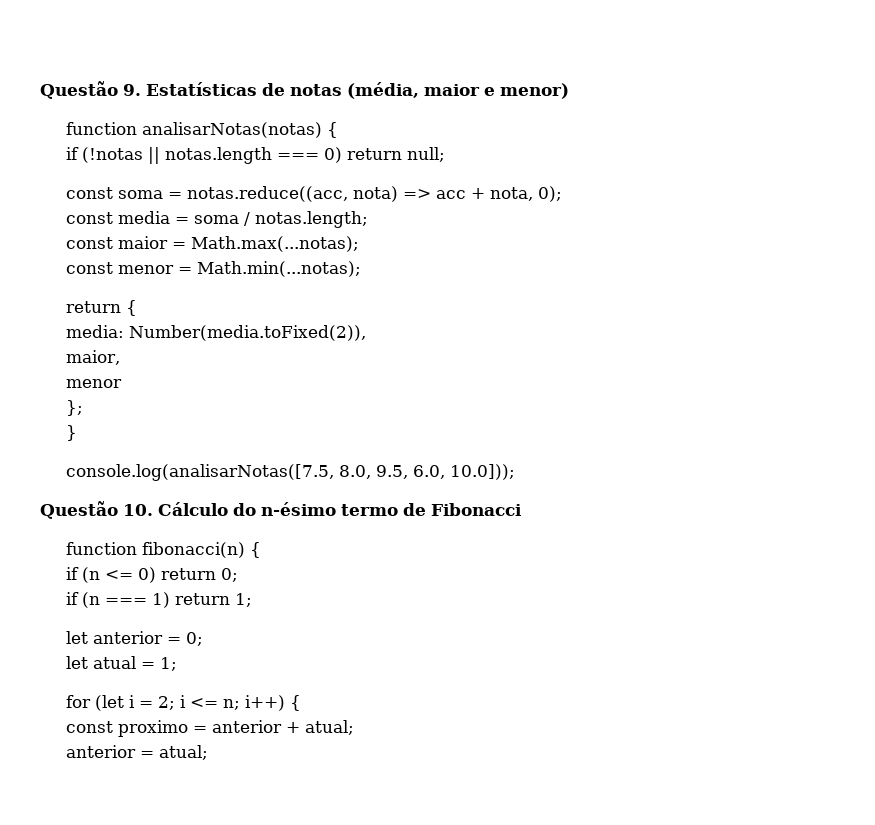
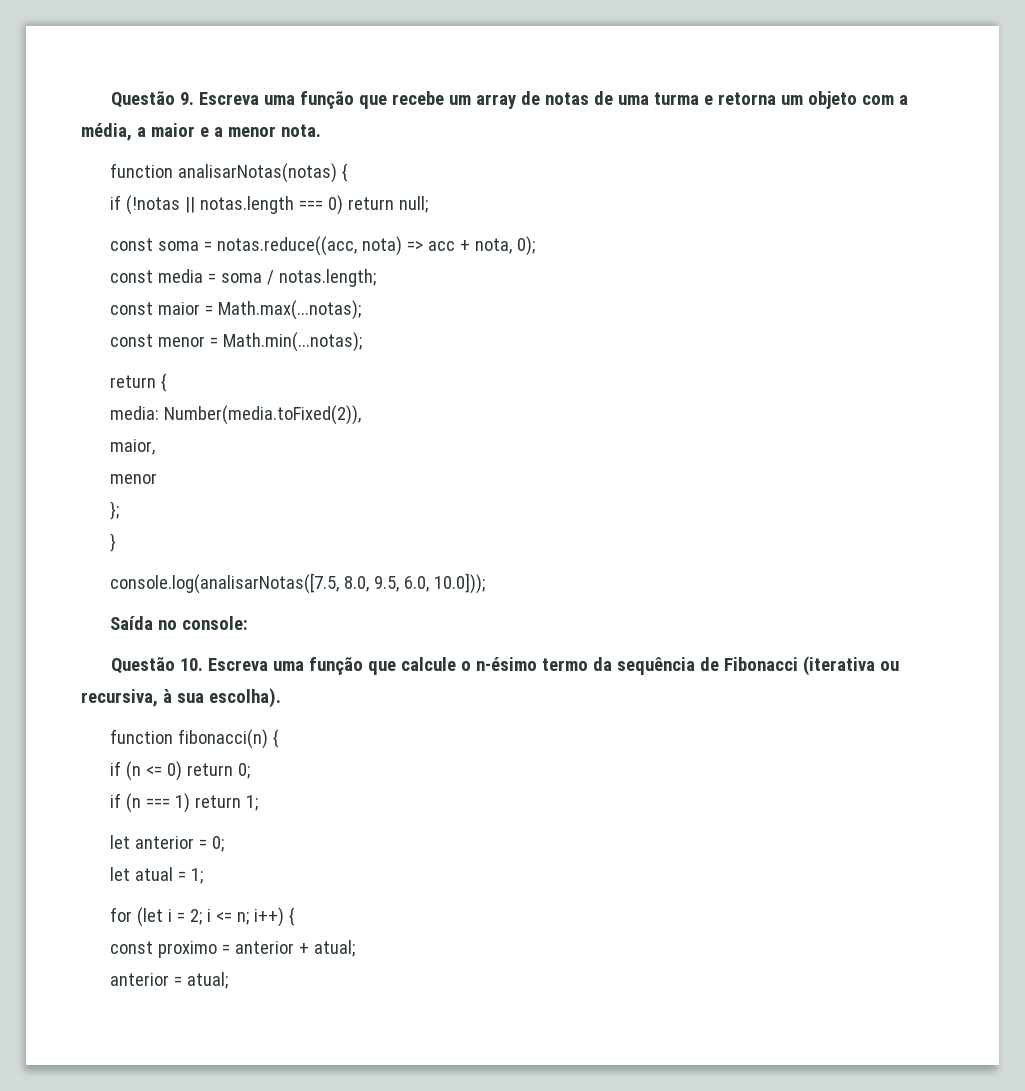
- Questão 9. Estatísticas de notas (média, maior e menor)
+ Questão 9. Escreva uma função que recebe um array de notas de uma turma e retorna um objeto com a média, a maior e a menor nota.
+ Saída no console:
- Questão 10. Cálculo do n-ésimo termo de Fibonacci
+ Questão 10. Escreva uma função que calcule o n-ésimo termo da sequência de Fibonacci (iterativa ou recursiva, à sua escolha).

